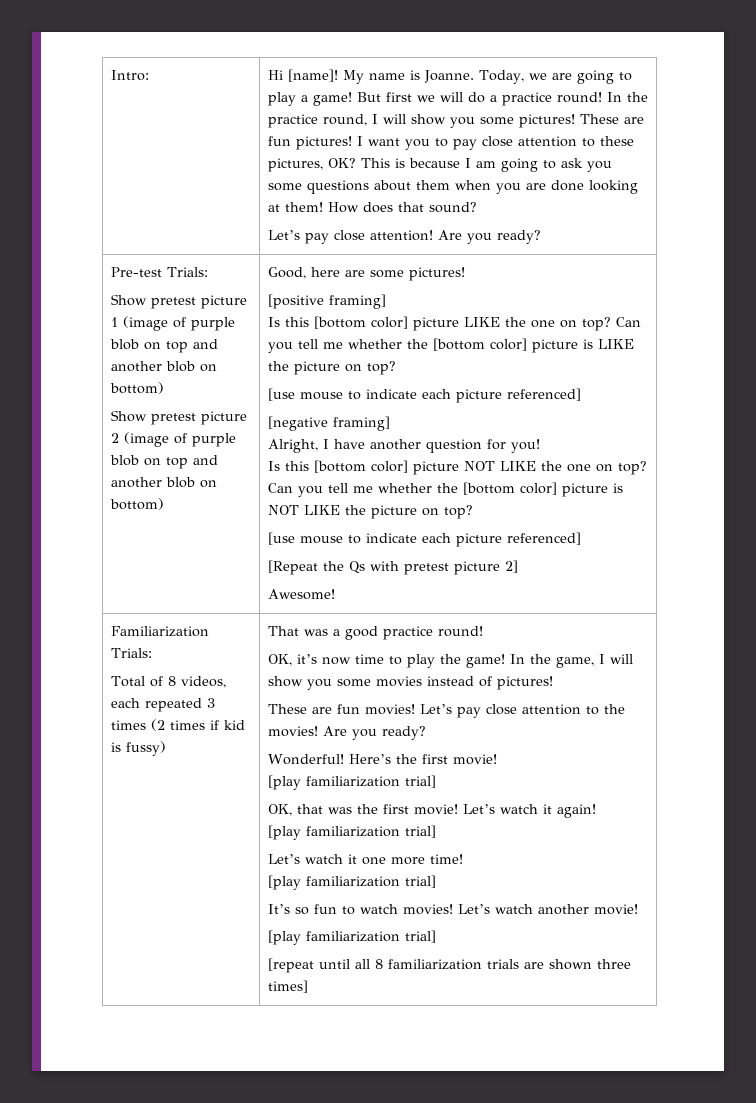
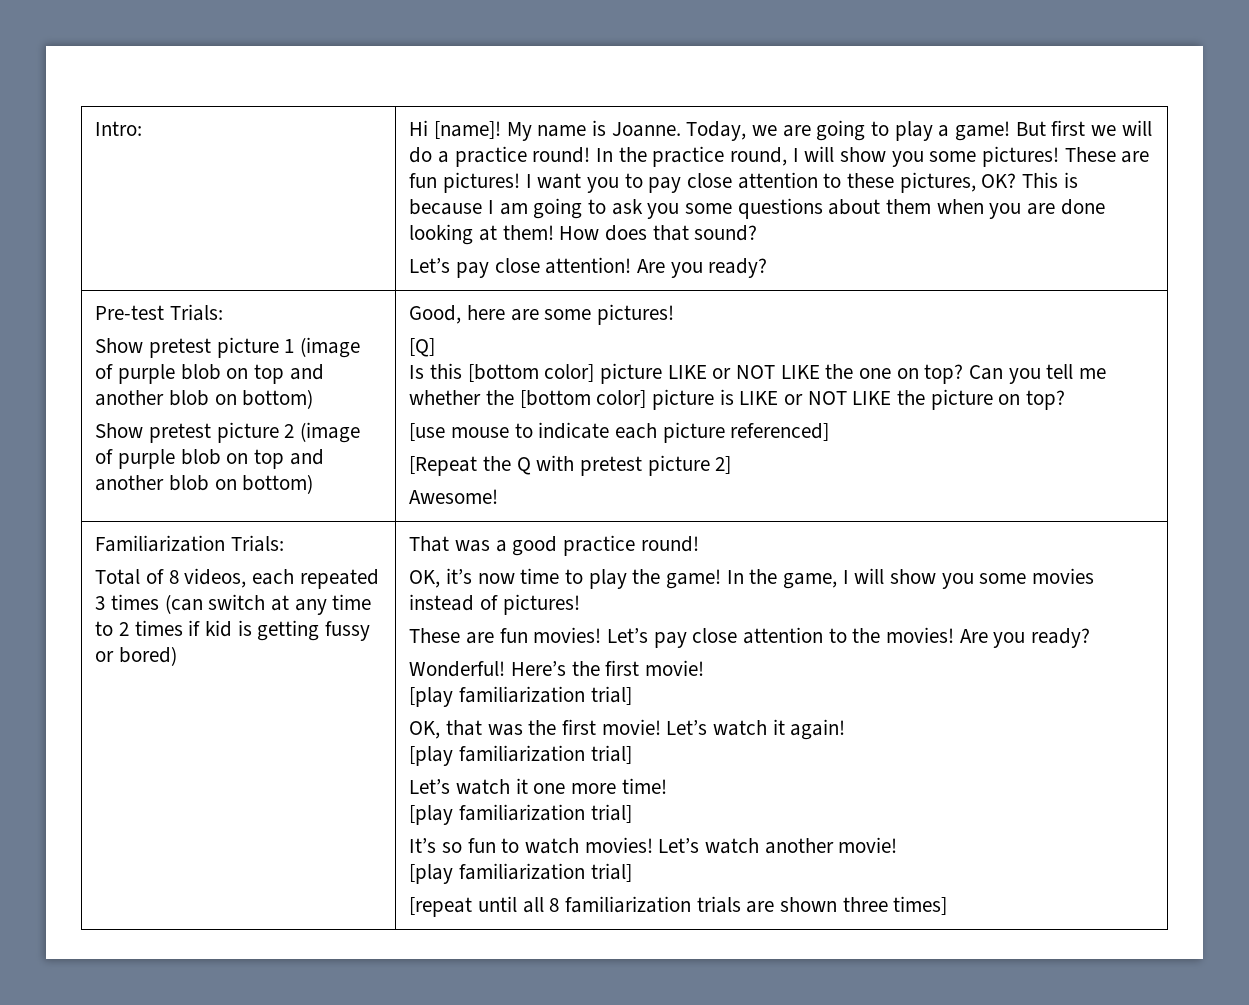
- [positive framing]
+ [Q]
- Is this [bottom color] picture LIKE the one on top?
+ Is this [bottom color] picture LIKE or NOT LIKE the one on top?
- Can you tell me whether the [bottom color] picture is LIKE the picture on top?
- [use mouse to indicate each picture referenced]
- [negative framing]
- Alright, I have another question for you!
- Is this [bottom color] picture NOT LIKE the one on top? Can you tell me whether the [bottom color] picture is NOT LIKE the picture on top?
+ Can you tell me whether the [bottom color] picture is LIKE or NOT LIKE the picture on top?
- [Repeat the Qs with pretest picture 2]
+ [Repeat the Q with pretest picture 2]
- Total of 8 videos, each repeated 3 times (2 times if kid is fussy)
+ Total of 8 videos, each repeated 3 times (can switch at any time to 2 times if kid is getting fussy or bored)

